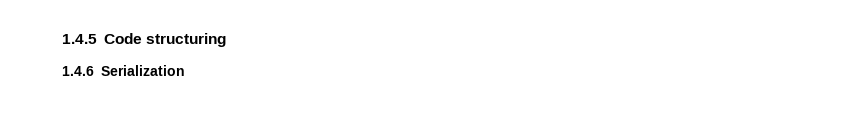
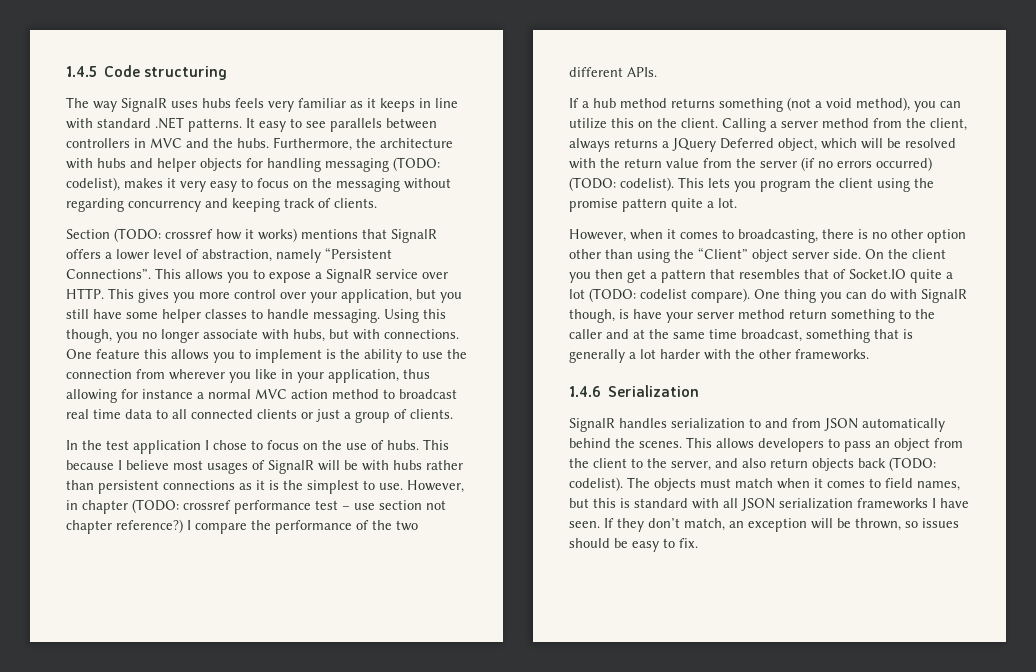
+ The way SignalR uses hubs feels very familiar as it keeps in line with standard .NET patterns. It easy to see parallels between controllers in MVC and the hubs. Furthermore, the architecture with hubs and helper objects for handling messaging (TODO: codelist), makes it very easy to focus on the messaging without regarding concurrency and keeping track of clients.
+ Section (TODO: crossref how it works) mentions that SignalR offers a lower level of abstraction, namely “Persistent Connections”. This allows you to expose a SignalR service over HTTP. This gives you more control over your application, but you still have some helper classes to handle messaging. Using this though, you no longer associate with hubs, but with connections. One feature this allows you to implement is the ability to use the connection from wherever you like in your application, thus allowing for instance a normal MVC action method to broadcast real time data to all connected clients or just a group of clients.
+ In the test application I chose to focus on the use of hubs. This because I believe most usages of SignalR will be with hubs rather than persistent connections as it is the simplest to use. However, in chapter (TODO: crossref performance test – use section not chapter reference?) I compare the performance of the two different APIs.
+ If a hub method returns something (not a void method), you can utilize this on the client. Calling a server method from the client, always returns a JQuery Deferred object, which will be resolved with the return value from the server (if no errors occurred) (TODO: codelist). This lets you program the client using the promise pattern quite a lot.
+ However, when it comes to broadcasting, there is no other option other than using the “Client” object server side. On the client you then get a pattern that resembles that of Socket.IO quite a lot (TODO: codelist compare). One thing you can do with SignalR though, is have your server method return something to the caller and at the same time broadcast, something that is generally a lot harder with the other frameworks.
  1.4.6 Serialization
+ SignalR handles serialization to and from JSON automatically behind the scenes. This allows developers to pass an object from the client to the server, and also return objects back (TODO: codelist). The objects must match when it comes to field names, but this is standard with all JSON serialization frameworks I have seen. If they don’t match, an exception will be thrown, so issues should be easy to fix.

